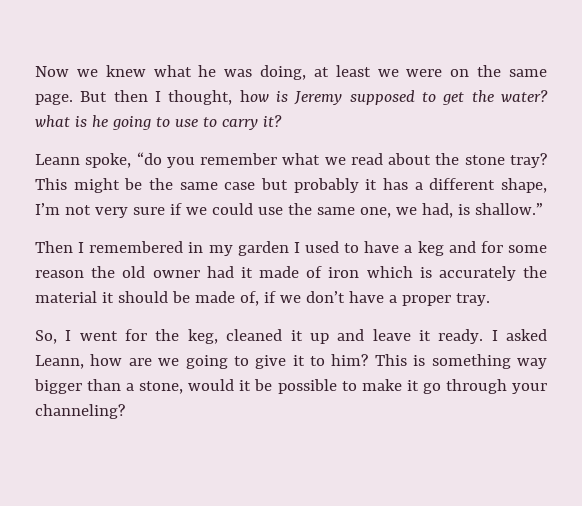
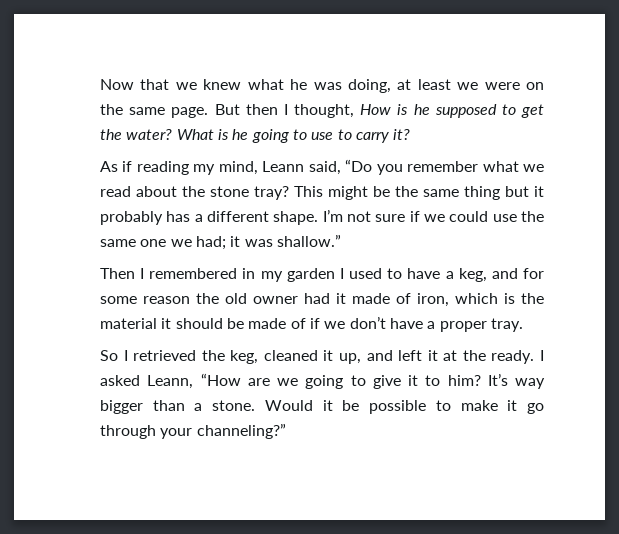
- Now we knew what he was doing, at least we were on the same page.
+ Now that we knew what he was doing, at least we were on the same page.
- But then I thought, how is Jeremy supposed to get the water? what is he going to use to carry it?
+ But then I thought, How is he supposed to get the water? What is he going to use to carry it?
- Leann spoke, “do you remember what we read about the stone tray?
+ As if reading my mind, Leann said, “Do you remember what we read about the stone tray?
- This might be the same case but probably it has a different shape, I’m not very sure if we could use the same one, we had, is shallow.”
+ This might be the same thing but it probably has a different shape. I’m not sure if we could use the same one we had; it was shallow.”
- Then I remembered in my garden I used to have a keg and for some reason the old owner had it made of iron which is accurately the material it should be made of, if we don’t have a proper tray.
+ Then I remembered in my garden I used to have a keg, and for some reason the old owner had it made of iron, which is the material it should be made of if we don’t have a proper tray.
- So, I went for the keg, cleaned it up and leave it ready.
+ So I retrieved the keg, cleaned it up, and left it at the ready.
- I asked Leann, how are we going to give it to him?
+ I asked Leann, “How are we going to give it to him?
- This is something way bigger than a stone, would it be possible to make it go through your channeling?
+ It’s way bigger than a stone. Would it be possible to make it go through your channeling?”

